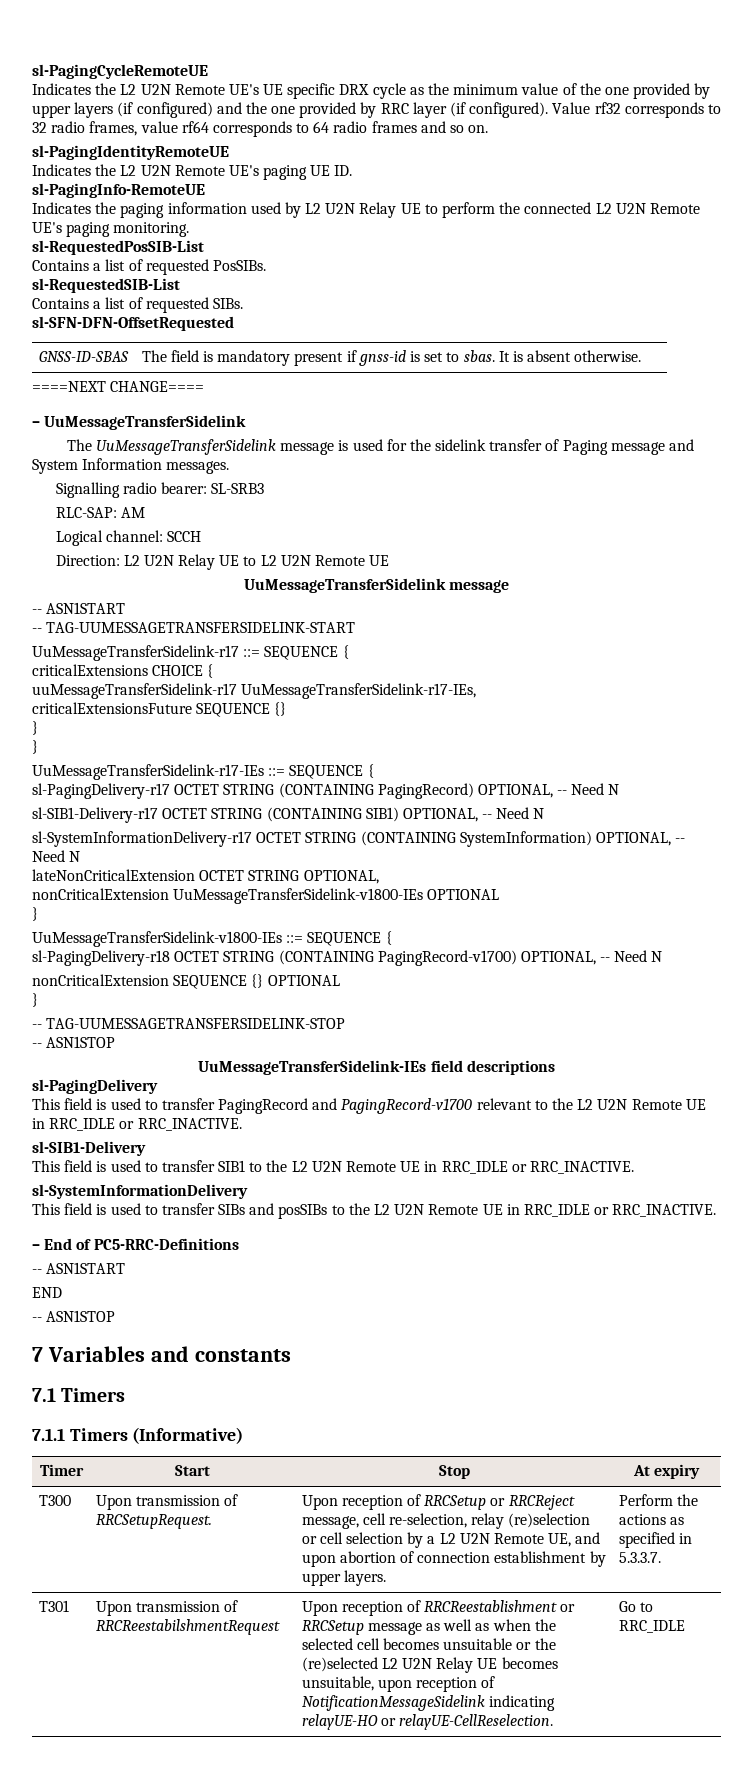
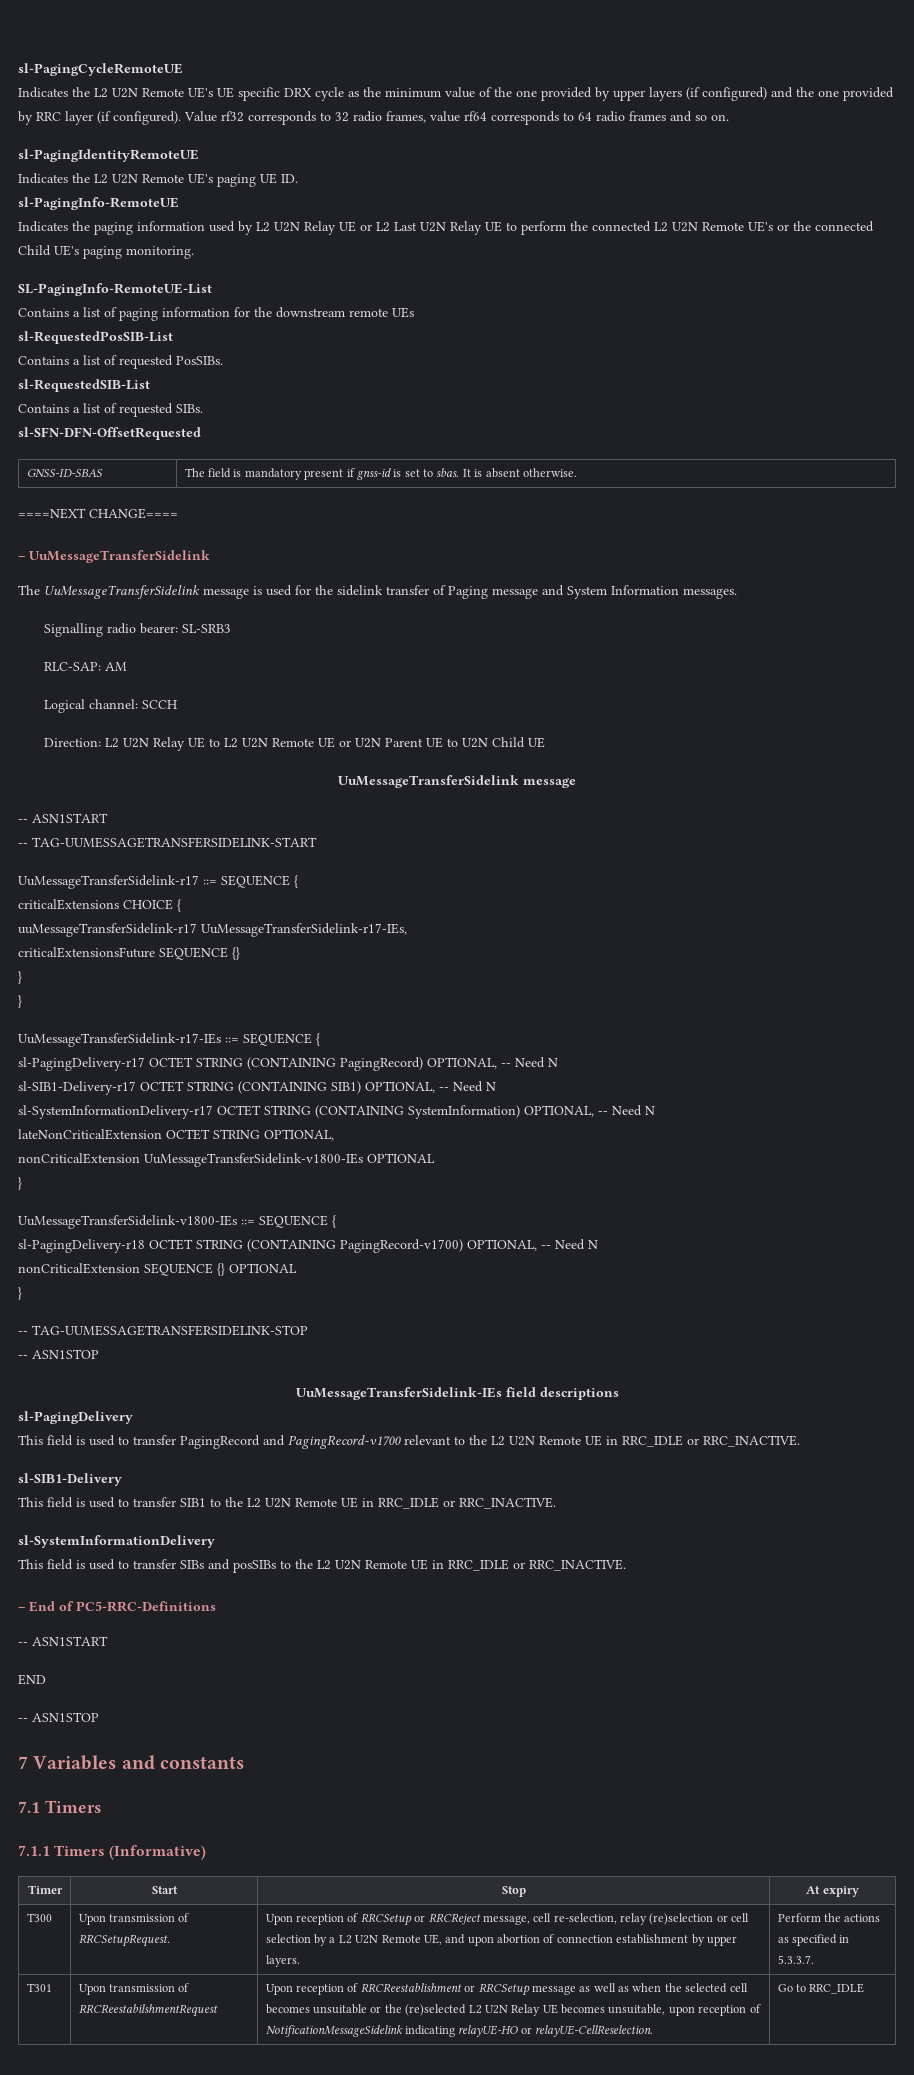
- Indicates the paging information used by L2 U2N Relay UE to perform the connected L2 U2N Remote UE's paging monitoring.
+ Indicates the paging information used by L2 U2N Relay UE or L2 Last U2N Relay UE to perform the connected L2 U2N Remote UE's or the connected Child UE's paging monitoring.
+ SL-PagingInfo-RemoteUE-List
+ Contains a list of paging information for the downstream remote UEs
- Direction: L2 U2N Relay UE to L2 U2N Remote UE
+ Direction: L2 U2N Relay UE to L2 U2N Remote UE or U2N Parent UE to U2N Child UE

